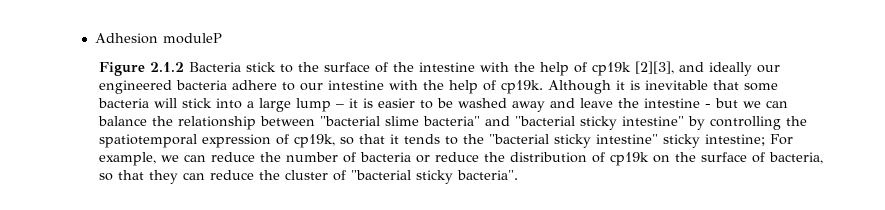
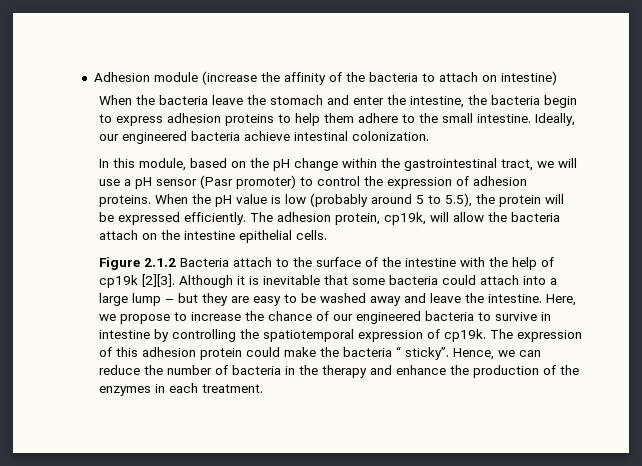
- Adhesion moduleP
+ Adhesion module (increase the affinity of the bacteria to attach on intestine)
+ When the bacteria leave the stomach and enter the intestine, the bacteria begin to express adhesion proteins to help them adhere to the small intestine. Ideally, our engineered bacteria achieve intestinal colonization.
+ In this module, based on the pH change within the gastrointestinal tract, we will use a pH sensor (Pasr promoter) to control the expression of adhesion proteins. When the pH value is low (probably around 5 to 5.5), the protein will be expressed efficiently. The adhesion protein, cp19k, will allow the bacteria attach on the intestine epithelial cells.
- Figure 2.1.2 Bacteria stick to the surface of the intestine with the help of cp19k [2][3], and ideally our engineered bacteria adhere to our intestine with the help of cp19k.
+ Figure 2.1.2 Bacteria attach to the surface of the intestine with the help of cp19k [2][3].
- Although it is inevitable that some bacteria will stick into a large lump – it is easier to be washed away and leave the intestine - but we can balance the relationship between "bacterial slime bacteria" and "bacterial sticky intestine" by controlling the spatiotemporal expression of cp19k, so that it tends to the "bacterial sticky intestine" sticky intestine; For example, we can reduce the number of bacteria or reduce the distribution of cp19k on the surface of bacteria, so that they can reduce the cluster of "bacterial sticky bacteria".
+ Although it is inevitable that some bacteria could attach into a large lump – but they are easy to be washed away and leave the intestine. Here, we propose to increase the chance of our engineered bacteria to survive in intestine by controlling the spatiotemporal expression of cp19k. The expression of this adhesion protein could make the bacteria “ sticky”. Hence, we can reduce the number of bacteria in the therapy and enhance the production of the enzymes in each treatment.

